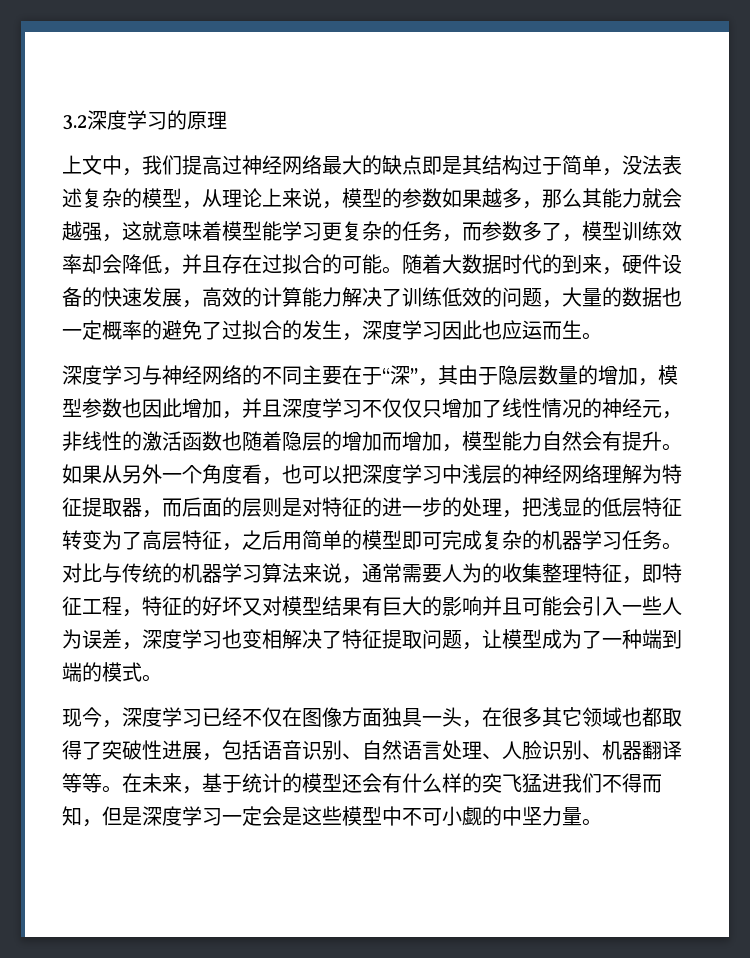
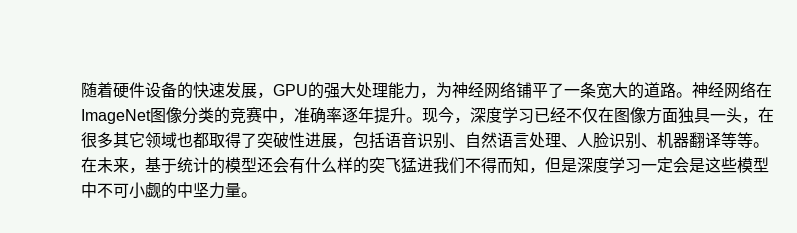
- 3.2深度学习的原理
- 上文中，我们提高过神经网络最大的缺点即是其结构过于简单，没法表述复杂的模型，从理论上来说，模型的参数如果越多，那么其能力就会越强，这就意味着模型能学习更复杂的任务，而参数多了，模型训练效率却会降低，并且存在过拟合的可能。随着大数据时代的到来，硬件设备的快速发展，高效的计算能力解决了训练低效的问题，大量的数据也一定概率的避免了过拟合的发生，深度学习因此也应运而生。
- 深度学习与神经网络的不同主要在于“深”，其由于隐层数量的增加，模型参数也因此增加，并且深度学习不仅仅只增加了线性情况的神经元，非线性的激活函数也随着隐层的增加而增加，模型能力自然会有提升。如果从另外一个角度看，也可以把深度学习中浅层的神经网络理解为特征提取器，而后面的层则是对特征的进一步的处理，把浅显的低层特征转变为了高层特征，之后用简单的模型即可完成复杂的机器学习任务。对比与传统的机器学习算法来说，通常需要人为的收集整理特征，即特征工程，特征的好坏又对模型结果有巨大的影响并且可能会引入一些人为误差，深度学习也变相解决了特征提取问题，让模型成为了一种端到端的模式。
- 现今，深度学习已经不仅在图像方面独具一头，在很多其它领域也都取得了突破性进展，包括语音识别、自然语言处理、人脸识别、机器翻译等等。
+ 随着硬件设备的快速发展，GPU的强大处理能力，为神经网络铺平了一条宽大的道路。神经网络在ImageNet图像分类的竞赛中，准确率逐年提升。现今，深度学习已经不仅在图像方面独具一头，在很多其它领域也都取得了突破性进展，包括语音识别、自然语言处理、人脸识别、机器翻译等等。

